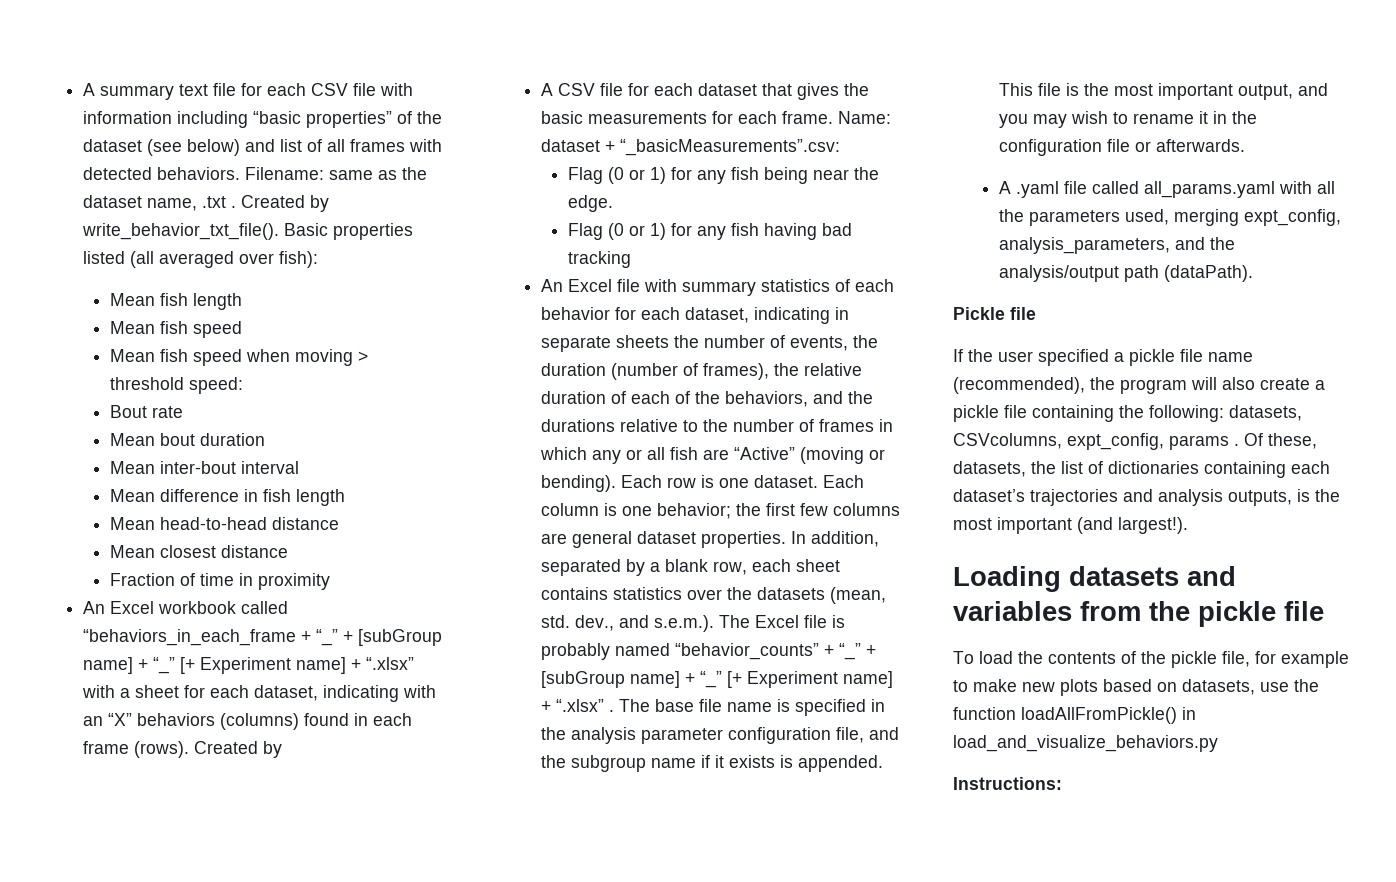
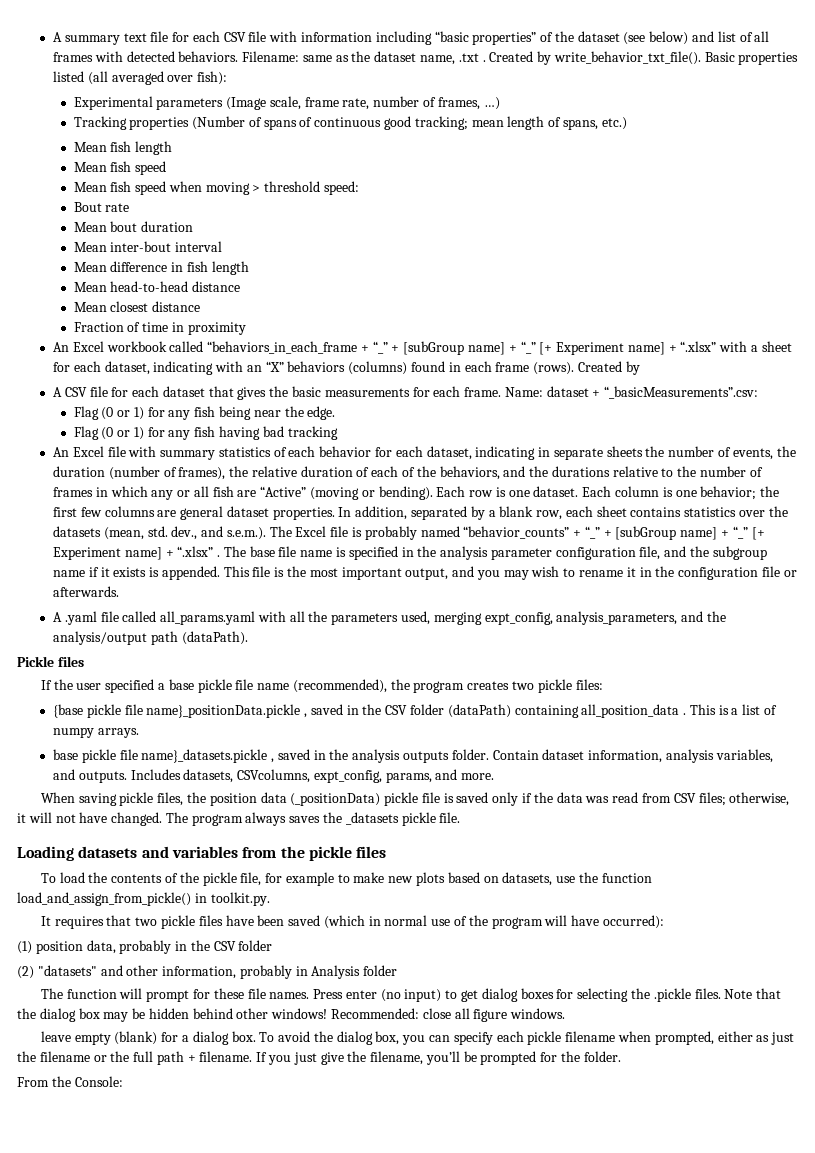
+ Experimental parameters (Image scale, frame rate, number of frames, …)
+ Tracking properties (Number of spans of continuous good tracking; mean length of spans, etc.)
- Pickle file
+ Pickle files
- If the user specified a pickle file name (recommended), the program will also create a pickle file containing the following: datasets, CSVcolumns, expt_config, params . Of these, datasets, the list of dictionaries containing each dataset’s trajectories and analysis outputs, is the most important (and largest!).
+ If the user specified a base pickle file name (recommended), the program creates two pickle files:
+ {base pickle file name}_positionData.pickle , saved in the CSV folder (dataPath) containing all_position_data . This is a list of numpy arrays.
+ base pickle file name}_datasets.pickle , saved in the analysis outputs folder. Contain dataset information, analysis variables, and outputs. Includes datasets, CSVcolumns, expt_config, params, and more.
+ When saving pickle files, the position data (_positionData) pickle file is saved only if the data was read from CSV files; otherwise, it will not have changed. The program always saves the _datasets pickle file.
- Loading datasets and variables from the pickle file
+ Loading datasets and variables from the pickle files
- To load the contents of the pickle file, for example to make new plots based on datasets, use the function loadAllFromPickle() in load_and_visualize_behaviors.py
- Instructions:
+ To load the contents of the pickle file, for example to make new plots based on datasets, use the function load_and_assign_from_pickle() in toolkit.py.
+ It requires that two pickle files have been saved (which in normal use of the program will have occurred):
+ (1) position data, probably in the CSV folder
+ (2) "datasets" and other information, probably in Analysis folder
+ The function will prompt for these file names. Press enter (no input) to get dialog boxes for selecting the .pickle files. Note that the dialog box may be hidden behind other windows! Recommended: close all figure windows.
+ leave empty (blank) for a dialog box. To avoid the dialog box, you can specify each pickle filename when prompted, either as just the filename or the full path + filename. If you just give the filename, you’ll be prompted for the folder.
+ From the Console:

